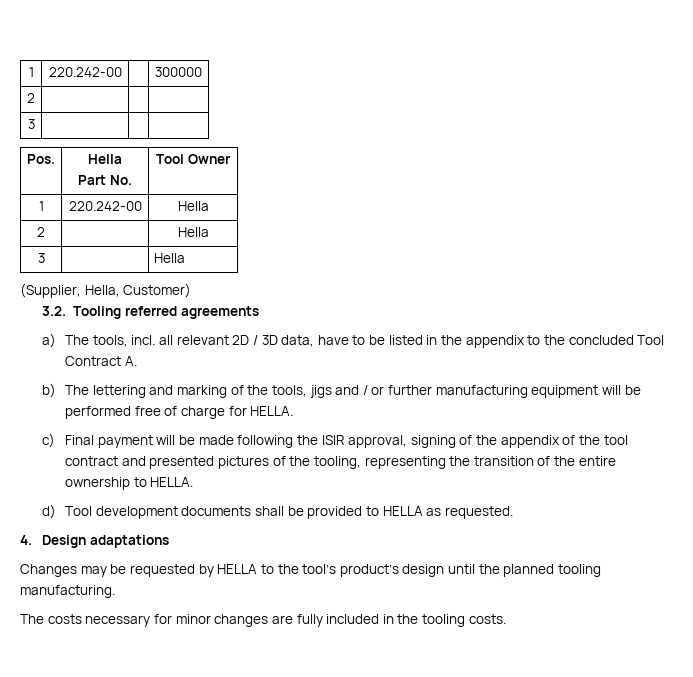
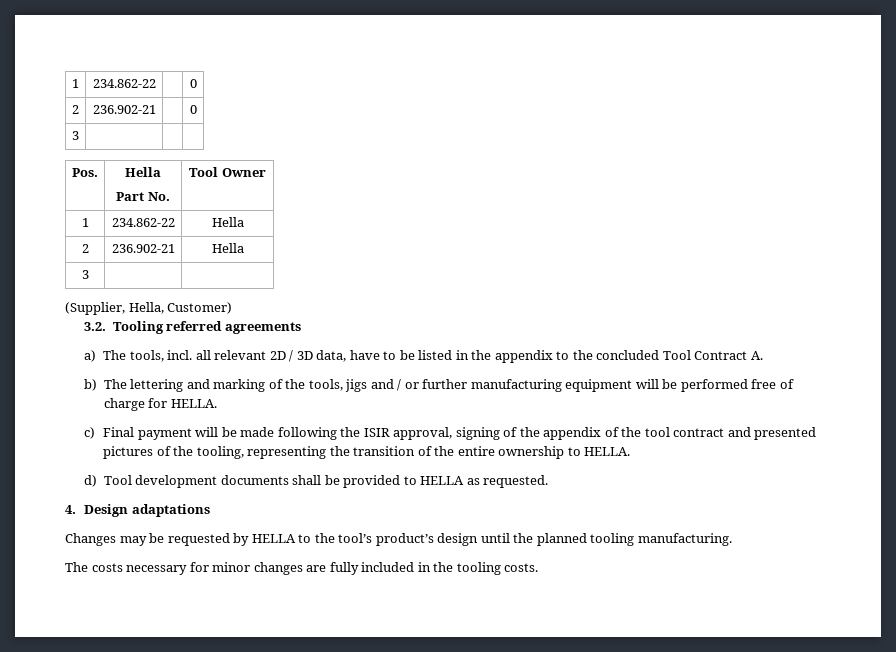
- 1 | 220.242-00 | | 300000
- 2 | | |
+ 1 | 234.862-22 | | 0
+ 2 | 236.902-21 | | 0
- 1 | 220.242-00 | Hella
+ 1 | 234.862-22 | Hella
- 2 | | Hella
- 3 | | Hella
+ 2 | 236.902-21 | Hella
+ 3 | |

